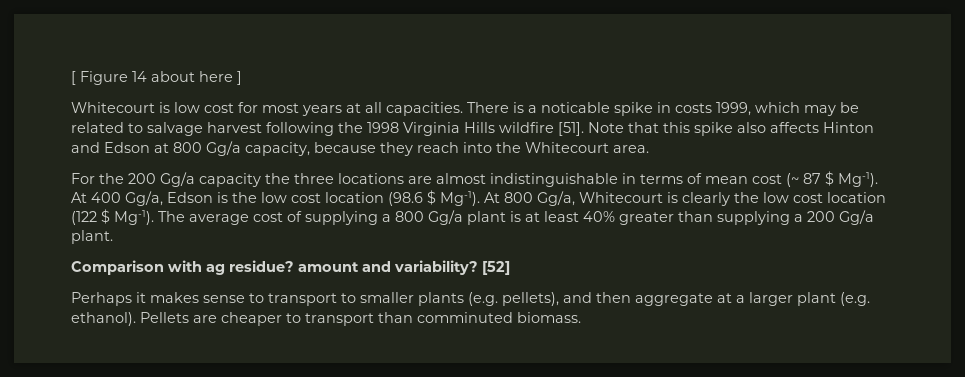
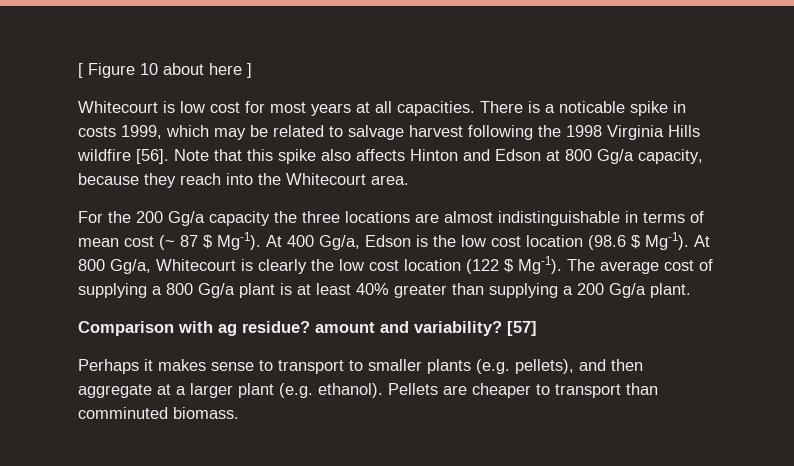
- [ Figure 14 about here ]
+ [ Figure 10 about here ]
- There is a noticable spike in costs 1999, which may be related to salvage harvest following the 1998 Virginia Hills wildfire [51].
+ There is a noticable spike in costs 1999, which may be related to salvage harvest following the 1998 Virginia Hills wildfire [56].
- [52]
+ [57]

